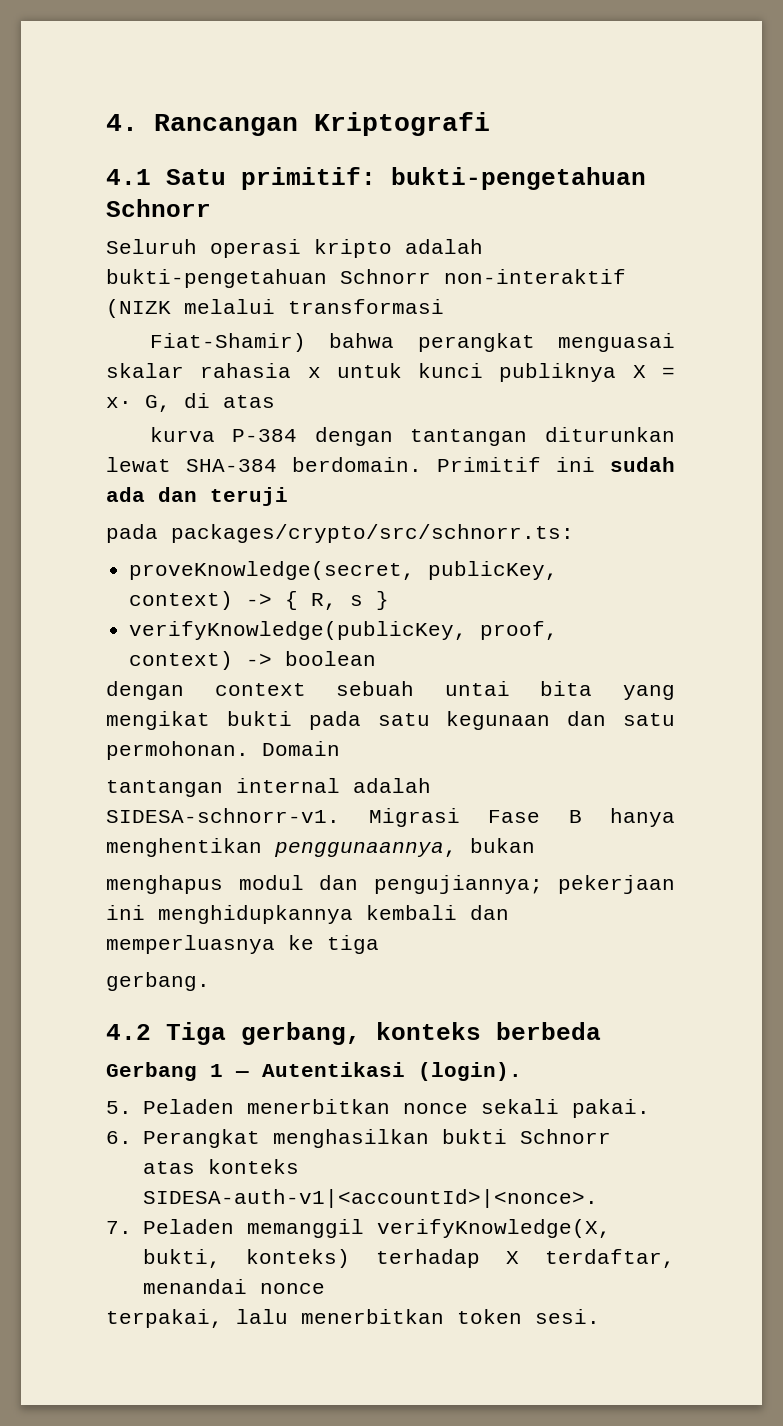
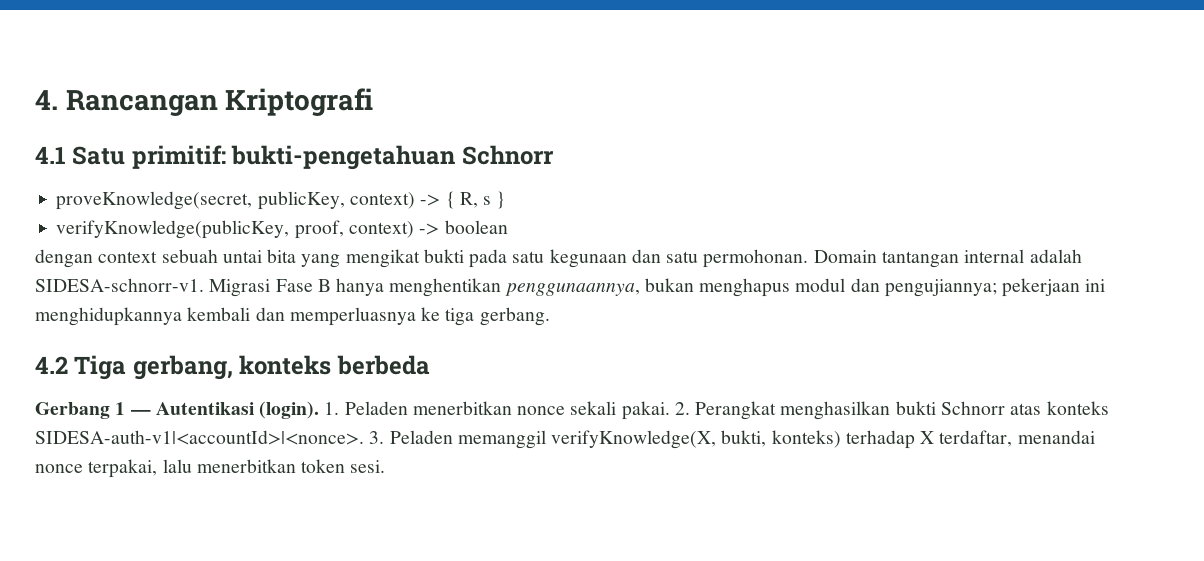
- Seluruh operasi kripto adalah bukti-pengetahuan Schnorr non-interaktif (NIZK melalui transformasi
- Fiat-Shamir) bahwa perangkat menguasai skalar rahasia x untuk kunci publiknya X = x· G, di atas
- kurva P-384 dengan tantangan diturunkan lewat SHA-384 berdomain. Primitif ini sudah ada dan teruji
- pada packages/crypto/src/schnorr.ts:
- Domain
- tantangan internal adalah SIDESA-schnorr-v1.
+ Domain tantangan internal adalah SIDESA-schnorr-v1.
- Migrasi Fase B hanya menghentikan penggunaannya, bukan
- menghapus modul dan pengujiannya; pekerjaan ini menghidupkannya kembali dan memperluasnya ke tiga
- gerbang.
+ Migrasi Fase B hanya menghentikan penggunaannya, bukan menghapus modul dan pengujiannya; pekerjaan ini menghidupkannya kembali dan memperluasnya ke tiga gerbang.
- Gerbang 1 — Autentikasi (login).
- 5. Peladen menerbitkan nonce sekali pakai.
- 6. Perangkat menghasilkan bukti Schnorr atas konteks SIDESA-auth-v1|<accountId>|<nonce>.
- 7. Peladen memanggil verifyKnowledge(X, bukti, konteks) terhadap X terdaftar, menandai nonce
- terpakai, lalu menerbitkan token sesi.
+ Gerbang 1 — Autentikasi (login). 1. Peladen menerbitkan nonce sekali pakai. 2. Perangkat menghasilkan bukti Schnorr atas konteks SIDESA-auth-v1|<accountId>|<nonce>. 3. Peladen memanggil verifyKnowledge(X, bukti, konteks) terhadap X terdaftar, menandai nonce terpakai, lalu menerbitkan token sesi.

